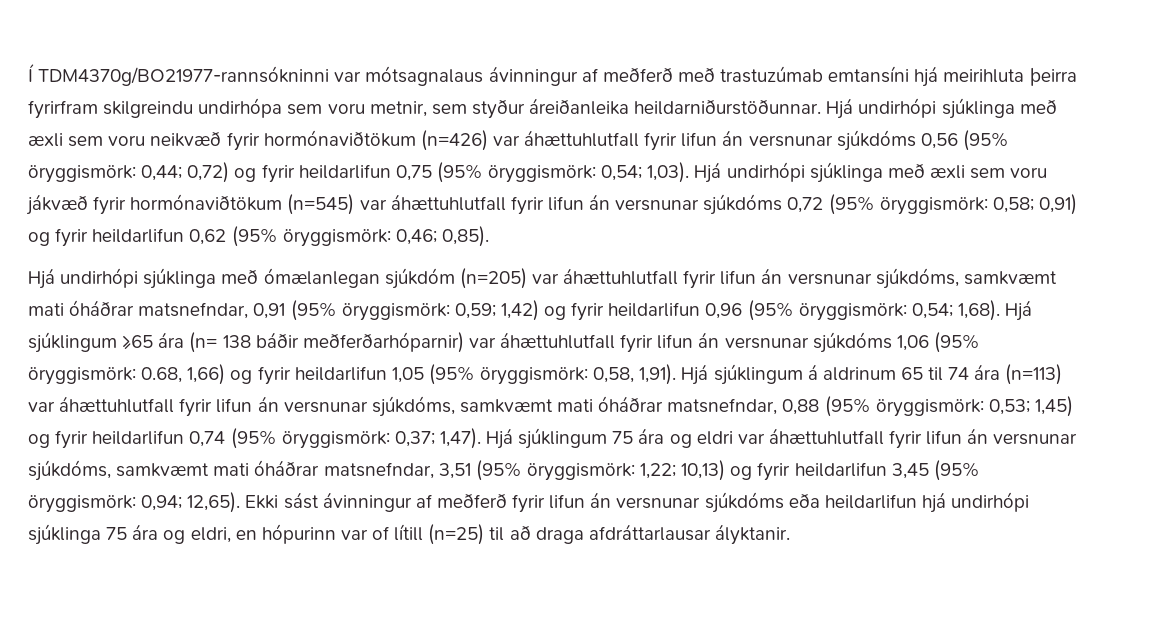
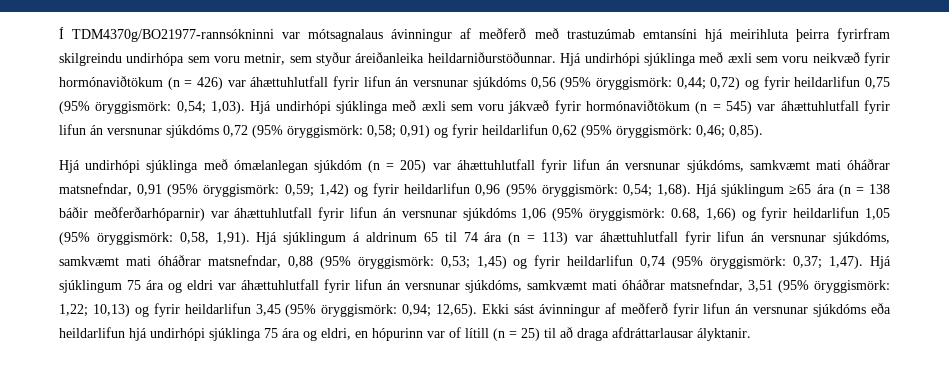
- Hjá undirhópi sjúklinga með æxli sem voru neikvæð fyrir hormónaviðtökum (n=426) var áhættuhlutfall fyrir lifun án versnunar sjúkdóms 0,56 (95% öryggismörk: 0,44; 0,72) og fyrir heildarlifun 0,75 (95% öryggismörk: 0,54; 1,03).
+ Hjá undirhópi sjúklinga með æxli sem voru neikvæð fyrir hormónaviðtökum (n = 426) var áhættuhlutfall fyrir lifun án versnunar sjúkdóms 0,56 (95% öryggismörk: 0,44; 0,72) og fyrir heildarlifun 0,75 (95% öryggismörk: 0,54; 1,03).
- Hjá undirhópi sjúklinga með æxli sem voru jákvæð fyrir hormónaviðtökum (n=545) var áhættuhlutfall fyrir lifun án versnunar sjúkdóms 0,72 (95% öryggismörk: 0,58; 0,91) og fyrir heildarlifun 0,62 (95% öryggismörk: 0,46; 0,85).
+ Hjá undirhópi sjúklinga með æxli sem voru jákvæð fyrir hormónaviðtökum (n = 545) var áhættuhlutfall fyrir lifun án versnunar sjúkdóms 0,72 (95% öryggismörk: 0,58; 0,91) og fyrir heildarlifun 0,62 (95% öryggismörk: 0,46; 0,85).
- Hjá undirhópi sjúklinga með ómælanlegan sjúkdóm (n=205) var áhættuhlutfall fyrir lifun án versnunar sjúkdóms, samkvæmt mati óháðrar matsnefndar, 0,91 (95% öryggismörk: 0,59; 1,42) og fyrir heildarlifun 0,96 (95% öryggismörk: 0,54; 1,68).
+ Hjá undirhópi sjúklinga með ómælanlegan sjúkdóm (n = 205) var áhættuhlutfall fyrir lifun án versnunar sjúkdóms, samkvæmt mati óháðrar matsnefndar, 0,91 (95% öryggismörk: 0,59; 1,42) og fyrir heildarlifun 0,96 (95% öryggismörk: 0,54; 1,68).
- Hjá sjúklingum ≥65 ára (n= 138 báðir meðferðarhóparnir) var áhættuhlutfall fyrir lifun án versnunar sjúkdóms 1,06 (95% öryggismörk: 0.68, 1,66) og fyrir heildarlifun 1,05 (95% öryggismörk: 0,58, 1,91).
+ Hjá sjúklingum ≥65 ára (n = 138 báðir meðferðarhóparnir) var áhættuhlutfall fyrir lifun án versnunar sjúkdóms 1,06 (95% öryggismörk: 0.68, 1,66) og fyrir heildarlifun 1,05 (95% öryggismörk: 0,58, 1,91).
- Hjá sjúklingum á aldrinum 65 til 74 ára (n=113) var áhættuhlutfall fyrir lifun án versnunar sjúkdóms, samkvæmt mati óháðrar matsnefndar, 0,88 (95% öryggismörk: 0,53; 1,45) og fyrir heildarlifun 0,74 (95% öryggismörk: 0,37; 1,47).
+ Hjá sjúklingum á aldrinum 65 til 74 ára (n = 113) var áhættuhlutfall fyrir lifun án versnunar sjúkdóms, samkvæmt mati óháðrar matsnefndar, 0,88 (95% öryggismörk: 0,53; 1,45) og fyrir heildarlifun 0,74 (95% öryggismörk: 0,37; 1,47).
- Ekki sást ávinningur af meðferð fyrir lifun án versnunar sjúkdóms eða heildarlifun hjá undirhópi sjúklinga 75 ára og eldri, en hópurinn var of lítill (n=25) til að draga afdráttarlausar ályktanir.
+ Ekki sást ávinningur af meðferð fyrir lifun án versnunar sjúkdóms eða heildarlifun hjá undirhópi sjúklinga 75 ára og eldri, en hópurinn var of lítill (n = 25) til að draga afdráttarlausar ályktanir.

